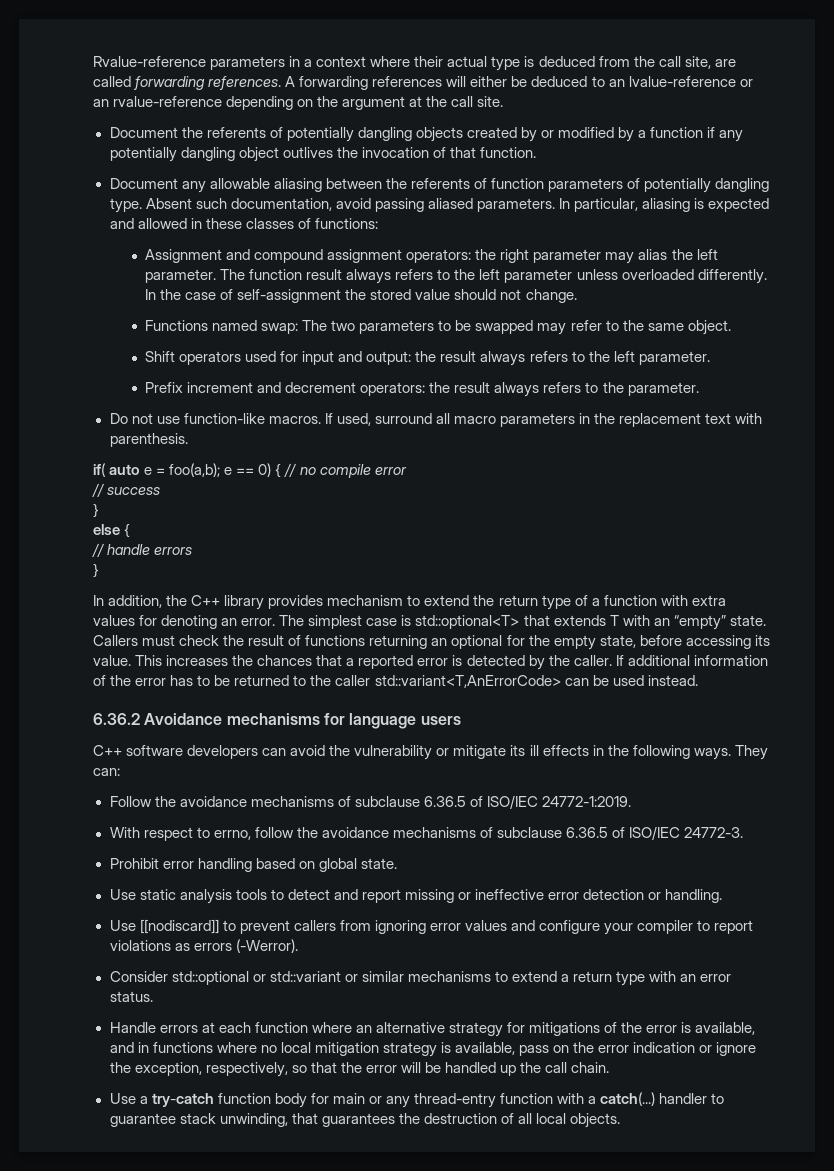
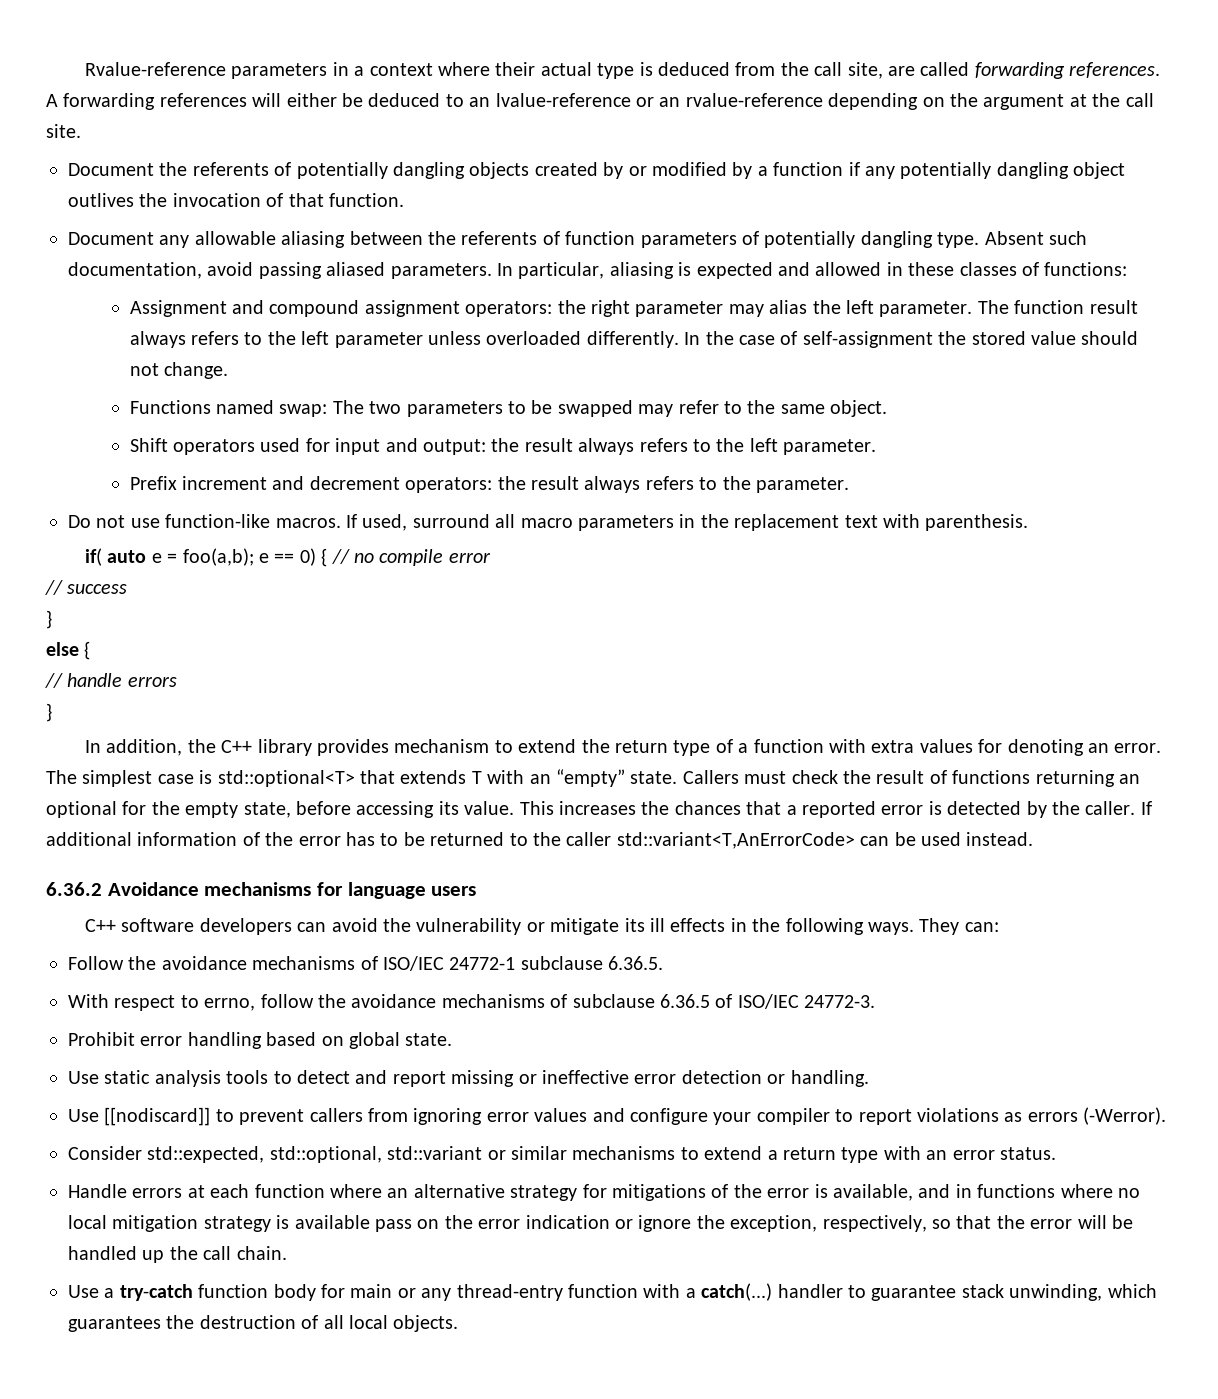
- Follow the avoidance mechanisms of subclause 6.36.5 of ISO/IEC 24772-1:2019.
+ Follow the avoidance mechanisms of ISO/IEC 24772-1 subclause 6.36.5.
- Consider std::optional or std::variant or similar mechanisms to extend a return type with an error status.
+ Consider std::expected, std::optional, std::variant or similar mechanisms to extend a return type with an error status.
- Handle errors at each function where an alternative strategy for mitigations of the error is available, and in functions where no local mitigation strategy is available, pass on the error indication or ignore the exception, respectively, so that the error will be handled up the call chain.
+ Handle errors at each function where an alternative strategy for mitigations of the error is available, and in functions where no local mitigation strategy is available pass on the error indication or ignore the exception, respectively, so that the error will be handled up the call chain.
- Use a try-catch function body for main or any thread-entry function with a catch(...) handler to guarantee stack unwinding, that guarantees the destruction of all local objects.
+ Use a try-catch function body for main or any thread-entry function with a catch(...) handler to guarantee stack unwinding, which guarantees the destruction of all local objects.

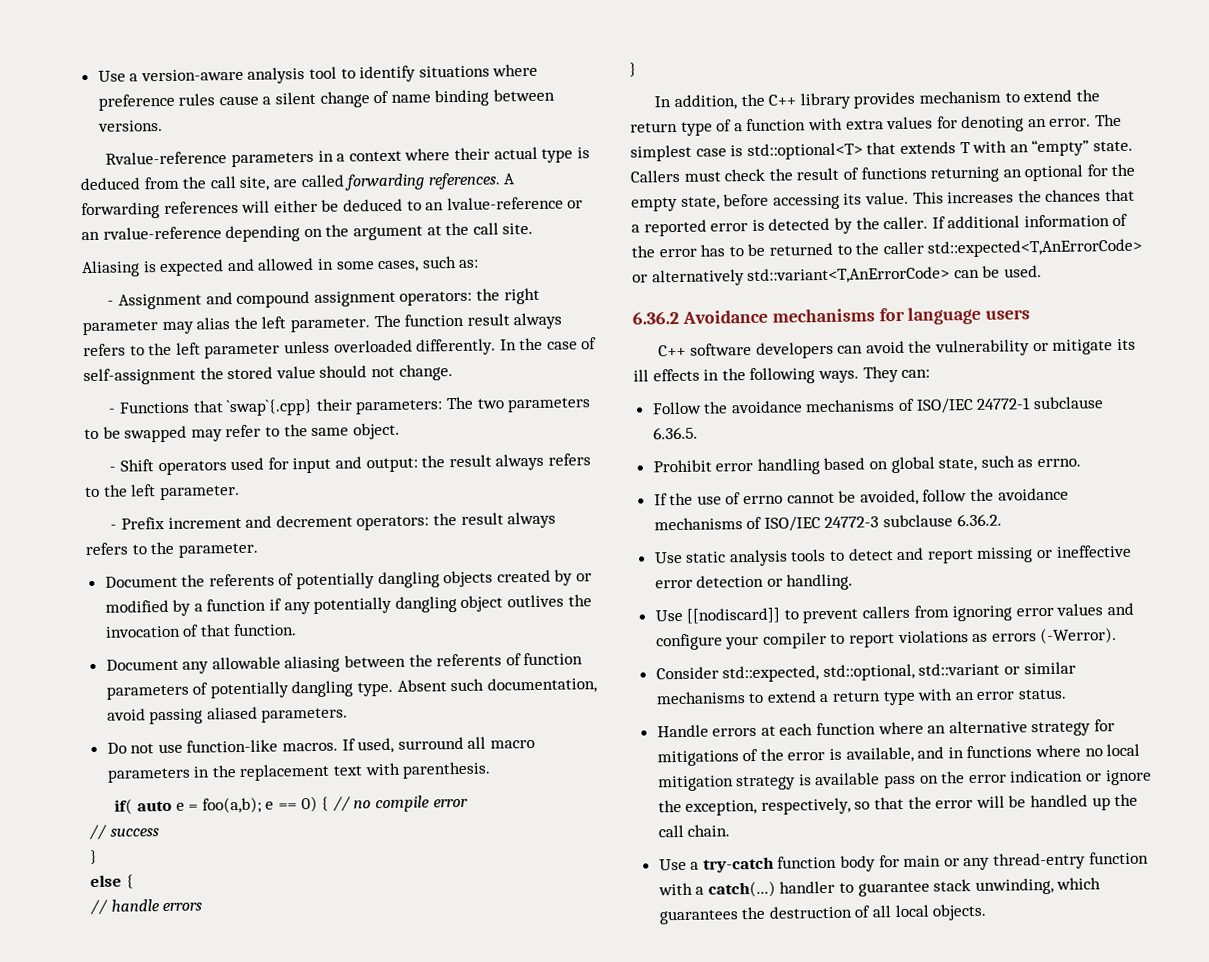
+ Use a version-aware analysis tool to identify situations where preference rules cause a silent change of name binding between versions.
+ Aliasing is expected and allowed in some cases, such as:
+ - Assignment and compound assignment operators: the right parameter may alias the left parameter. The function result always refers to the left parameter unless overloaded differently. In the case of self-assignment the stored value should not change.
+ - Functions that `swap`{.cpp} their parameters: The two parameters to be swapped may refer to the same object.
+ - Shift operators used for input and output: the result always refers to the left parameter.
+ - Prefix increment and decrement operators: the result always refers to the parameter.
- In particular, aliasing is expected and allowed in these classes of functions:
- Assignment and compound assignment operators: the right parameter may alias the left parameter. The function result always refers to the left parameter unless overloaded differently. In the case of self-assignment the stored value should not change.
- Functions named swap: The two parameters to be swapped may refer to the same object.
- Shift operators used for input and output: the result always refers to the left parameter.
- Prefix increment and decrement operators: the result always refers to the parameter.
- If additional information of the error has to be returned to the caller std::variant<T,AnErrorCode> can be used instead.
+ If additional information of the error has to be returned to the caller std::expected<T,AnErrorCode> or alternatively std::variant<T,AnErrorCode> can be used.
- With respect to errno, follow the avoidance mechanisms of subclause 6.36.5 of ISO/IEC 24772-3.
- Prohibit error handling based on global state.
+ Prohibit error handling based on global state, such as errno.
+ If the use of errno cannot be avoided, follow the avoidance mechanisms of ISO/IEC 24772-3 subclause 6.36.2.

